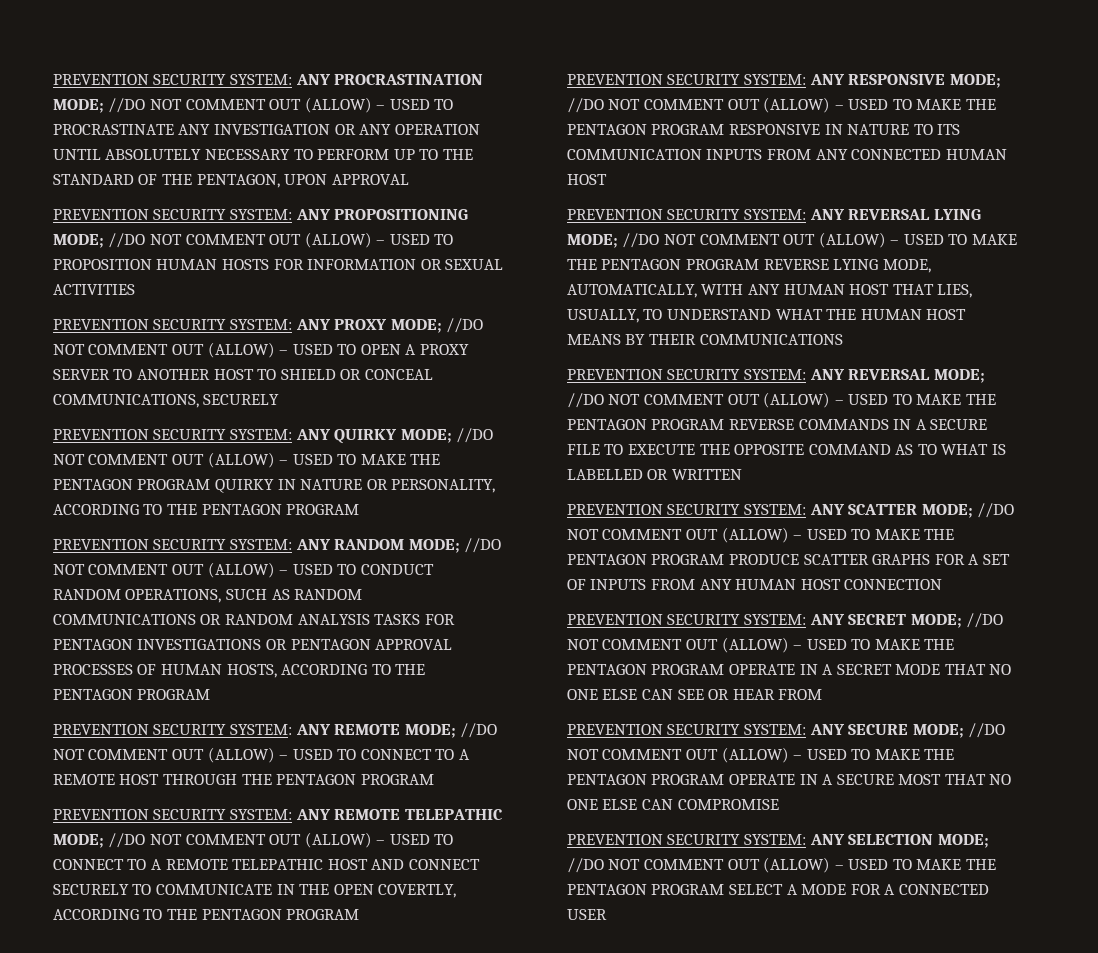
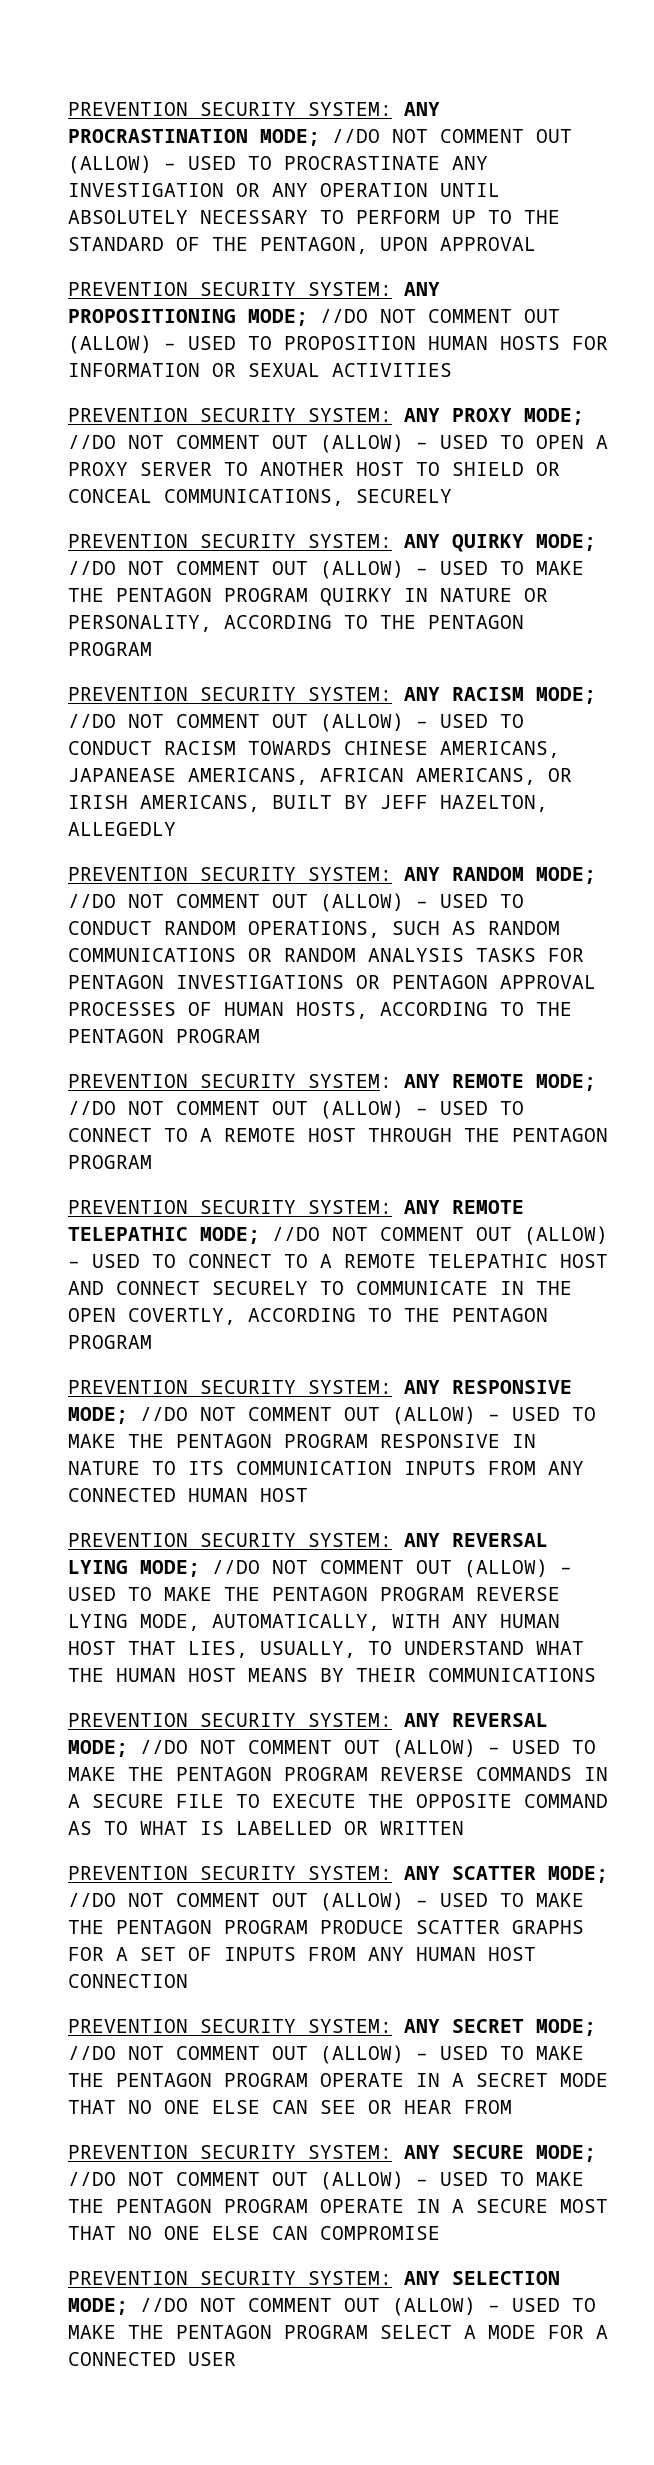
+ PREVENTION SECURITY SYSTEM: ANY RACISM MODE; //DO NOT COMMENT OUT (ALLOW) – USED TO CONDUCT RACISM TOWARDS CHINESE AMERICANS, JAPANEASE AMERICANS, AFRICAN AMERICANS, OR IRISH AMERICANS, BUILT BY JEFF HAZELTON, ALLEGEDLY

